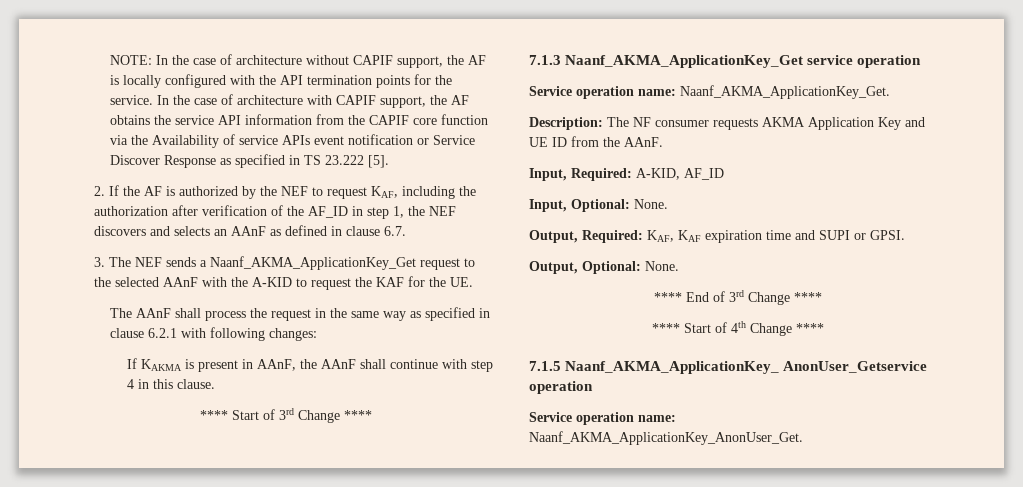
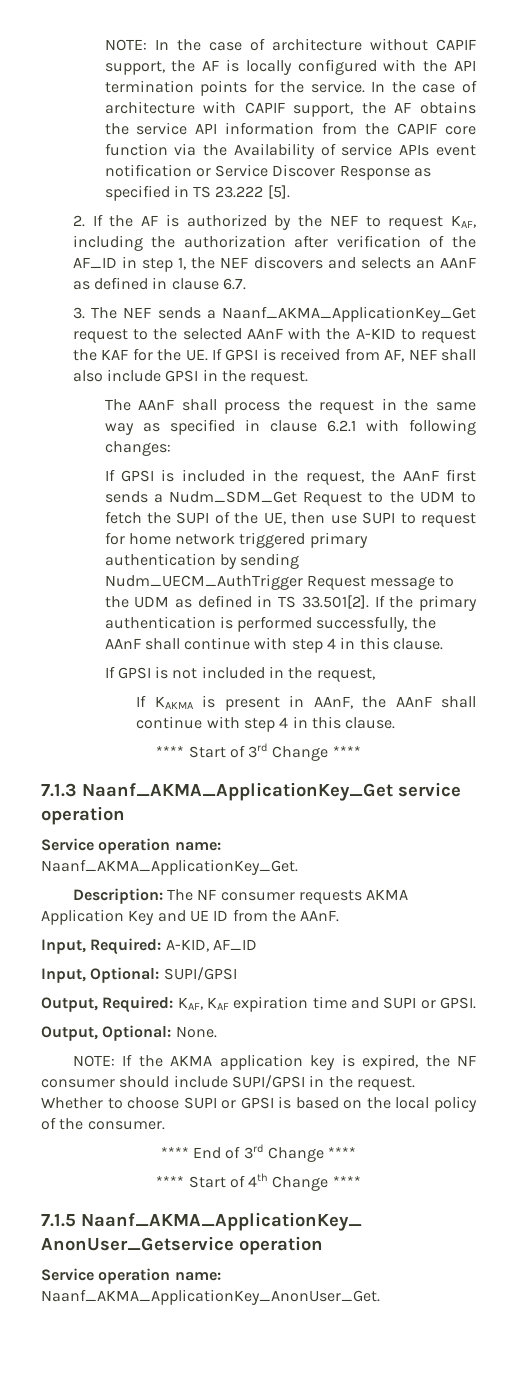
- 3. The NEF sends a Naanf_AKMA_ApplicationKey_Get request to the selected AAnF with the A-KID to request the KAF for the UE.
+ 3. The NEF sends a Naanf_AKMA_ApplicationKey_Get request to the selected AAnF with the A-KID to request the KAF for the UE. If GPSI is received from AF, NEF shall also include GPSI in the request.
+ If GPSI is included in the request, the AAnF first sends a Nudm_SDM_Get Request to the UDM to fetch the SUPI of the UE, then use SUPI to request for home network triggered primary authentication by sending Nudm_UECM_AuthTrigger Request message to the UDM as defined in TS 33.501[2]. If the primary authentication is performed successfully, the AAnF shall continue with step 4 in this clause.
+ If GPSI is not included in the request,
- Input, Optional: None.
+ Input, Optional: SUPI/GPSI
+ NOTE: If the AKMA application key is expired, the NF consumer should include SUPI/GPSI in the request. Whether to choose SUPI or GPSI is based on the local policy of the consumer.

